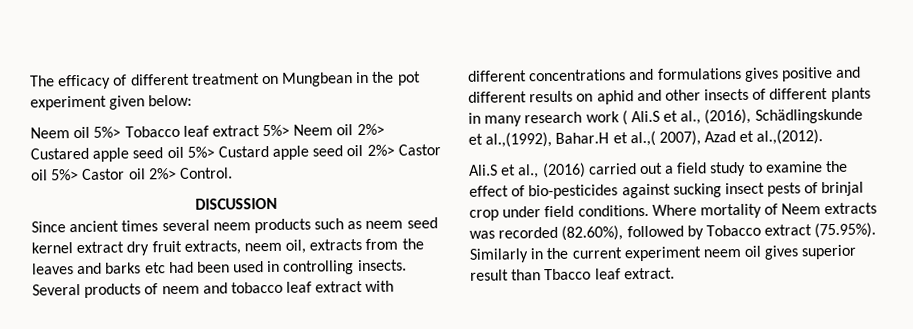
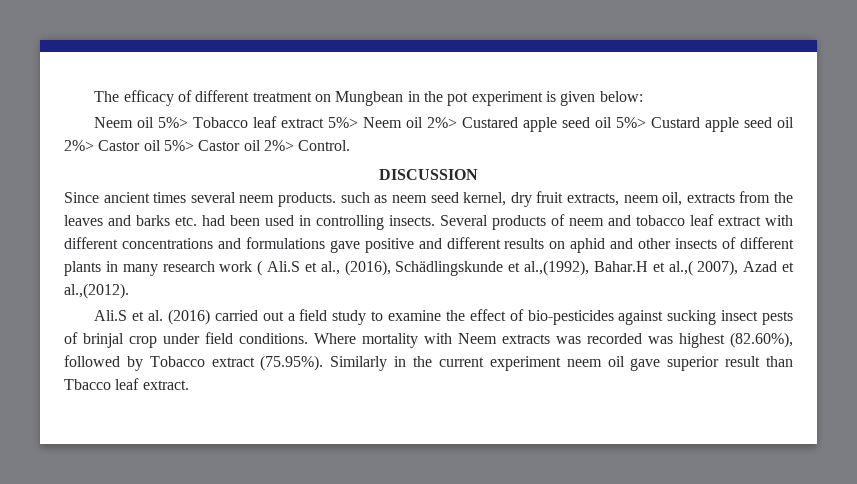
- The efficacy of different treatment on Mungbean in the pot experiment given below:
+ The efficacy of different treatment on Mungbean in the pot experiment is given below:
- Since ancient times several neem products such as neem seed kernel extract dry fruit extracts, neem oil, extracts from the leaves and barks etc had been used in controlling insects.
+ Since ancient times several neem products. such as neem seed kernel, dry fruit extracts, neem oil, extracts from the leaves and barks etc. had been used in controlling insects.
- Several products of neem and tobacco leaf extract with different concentrations and formulations gives positive and different results on aphid and other insects of different plants in many research work ( Ali.S et al., (2016), Schädlingskunde et al.,(1992), Bahar.H et al.,( 2007), Azad et al.,(2012).
+ Several products of neem and tobacco leaf extract with different concentrations and formulations gave positive and different results on aphid and other insects of different plants in many research work ( Ali.S et al., (2016), Schädlingskunde et al.,(1992), Bahar.H et al.,( 2007), Azad et al.,(2012).
- Ali.S et al., (2016) carried out a field study to examine the effect of bio-pesticides against sucking insect pests of brinjal crop under field conditions.
+ Ali.S et al. (2016) carried out a field study to examine the effect of bio-pesticides against sucking insect pests of brinjal crop under field conditions.
- Where mortality of Neem extracts was recorded (82.60%), followed by Tobacco extract (75.95%). Similarly in the current experiment neem oil gives superior result than Tbacco leaf extract.
+ Where mortality with Neem extracts was recorded was highest (82.60%), followed by Tobacco extract (75.95%). Similarly in the current experiment neem oil gave superior result than Tbacco leaf extract.

